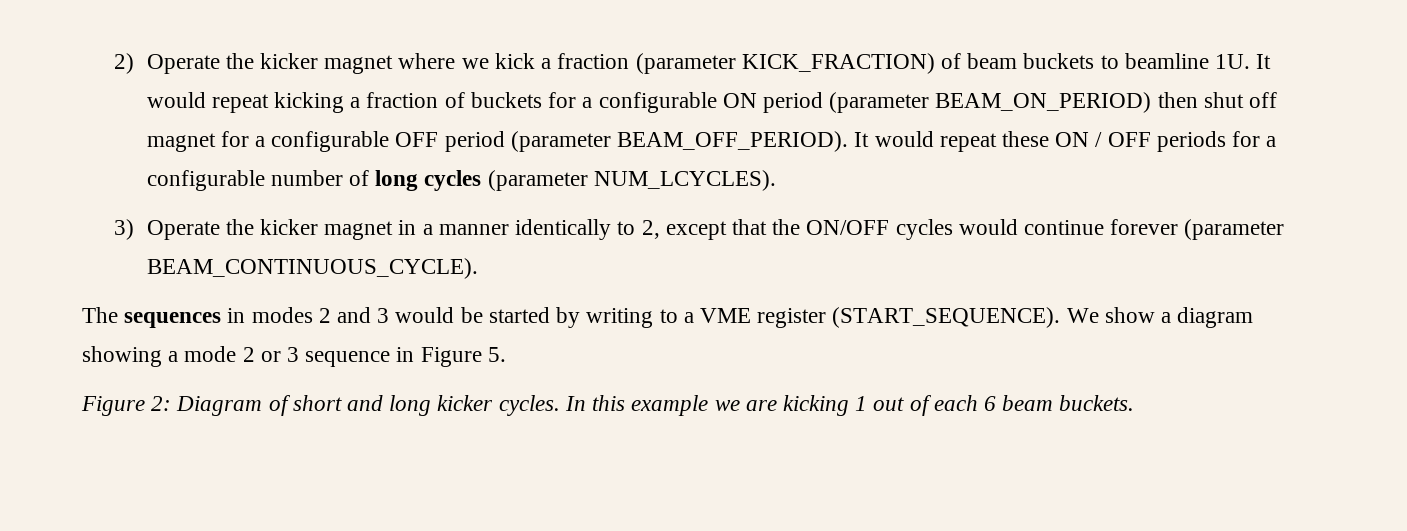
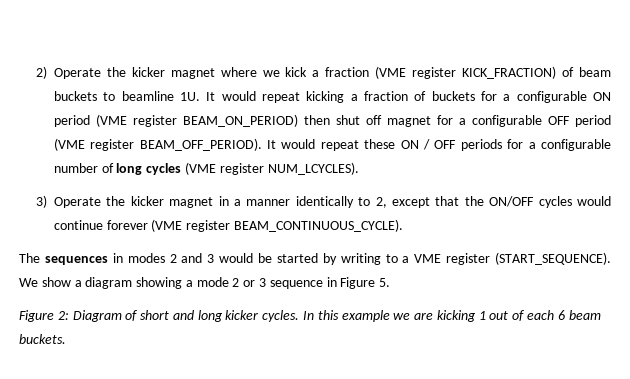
- 2) Operate the kicker magnet where we kick a fraction (parameter KICK_FRACTION) of beam buckets to beamline 1U.
+ 2) Operate the kicker magnet where we kick a fraction (VME register KICK_FRACTION) of beam buckets to beamline 1U.
- It would repeat kicking a fraction of buckets for a configurable ON period (parameter BEAM_ON_PERIOD) then shut off magnet for a configurable OFF period (parameter BEAM_OFF_PERIOD).
+ It would repeat kicking a fraction of buckets for a configurable ON period (VME register BEAM_ON_PERIOD) then shut off magnet for a configurable OFF period (VME register BEAM_OFF_PERIOD).
- It would repeat these ON / OFF periods for a configurable number of long cycles (parameter NUM_LCYCLES).
+ It would repeat these ON / OFF periods for a configurable number of long cycles (VME register NUM_LCYCLES).
- 3) Operate the kicker magnet in a manner identically to 2, except that the ON/OFF cycles would continue forever (parameter BEAM_CONTINUOUS_CYCLE).
+ 3) Operate the kicker magnet in a manner identically to 2, except that the ON/OFF cycles would continue forever (VME register BEAM_CONTINUOUS_CYCLE).

